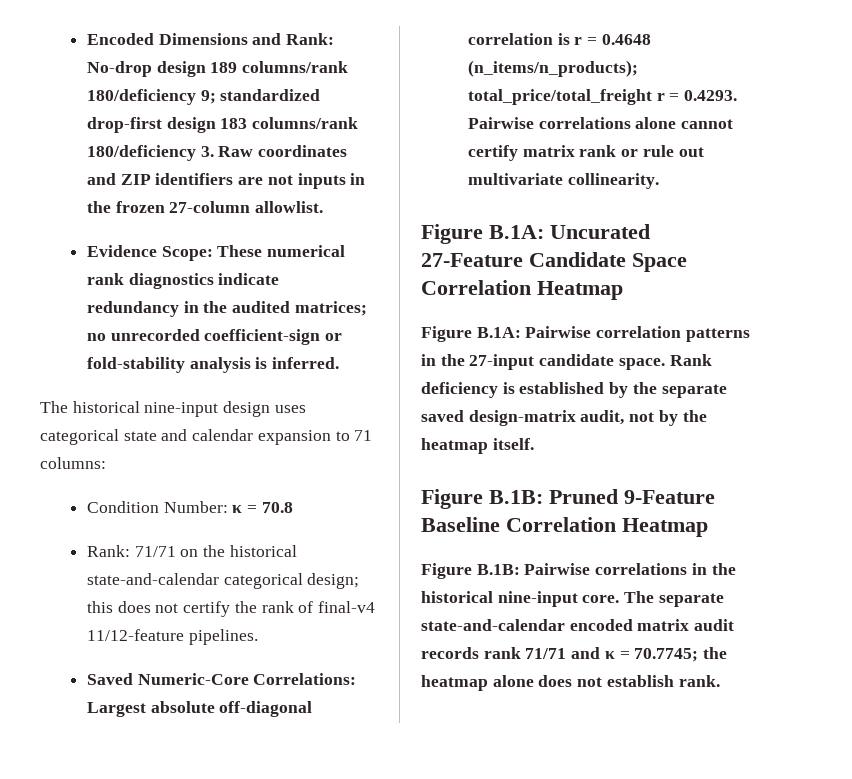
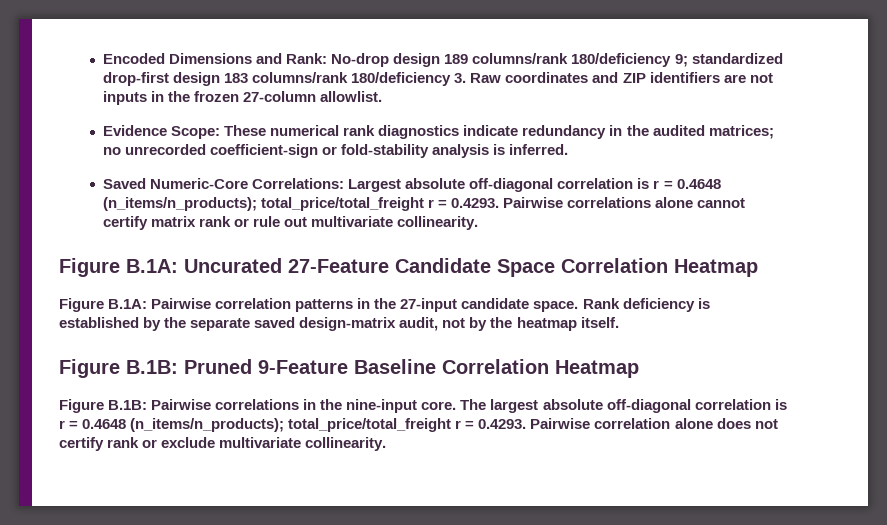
- The historical nine-input design uses categorical state and calendar expansion to 71 columns:
- Condition Number: κ = 70.8
- Rank: 71/71 on the historical state-and-calendar categorical design; this does not certify the rank of final-v4 11/12-feature pipelines.
- Figure B.1B: Pairwise correlations in the historical nine-input core.
+ Figure B.1B: Pairwise correlations in the nine-input core.
- The separate state-and-calendar encoded matrix audit records rank 71/71 and κ = 70.7745; the heatmap alone does not establish rank.
+ The largest absolute off-diagonal correlation is r = 0.4648 (n_items/n_products); total_price/total_freight r = 0.4293. Pairwise correlation alone does not certify rank or exclude multivariate collinearity.

